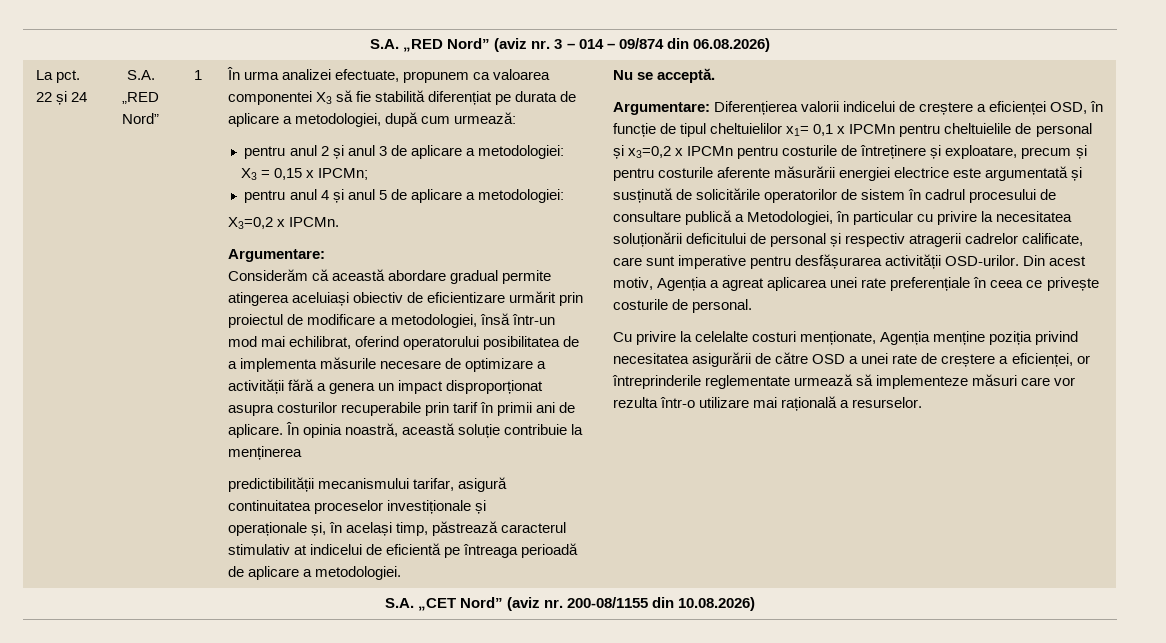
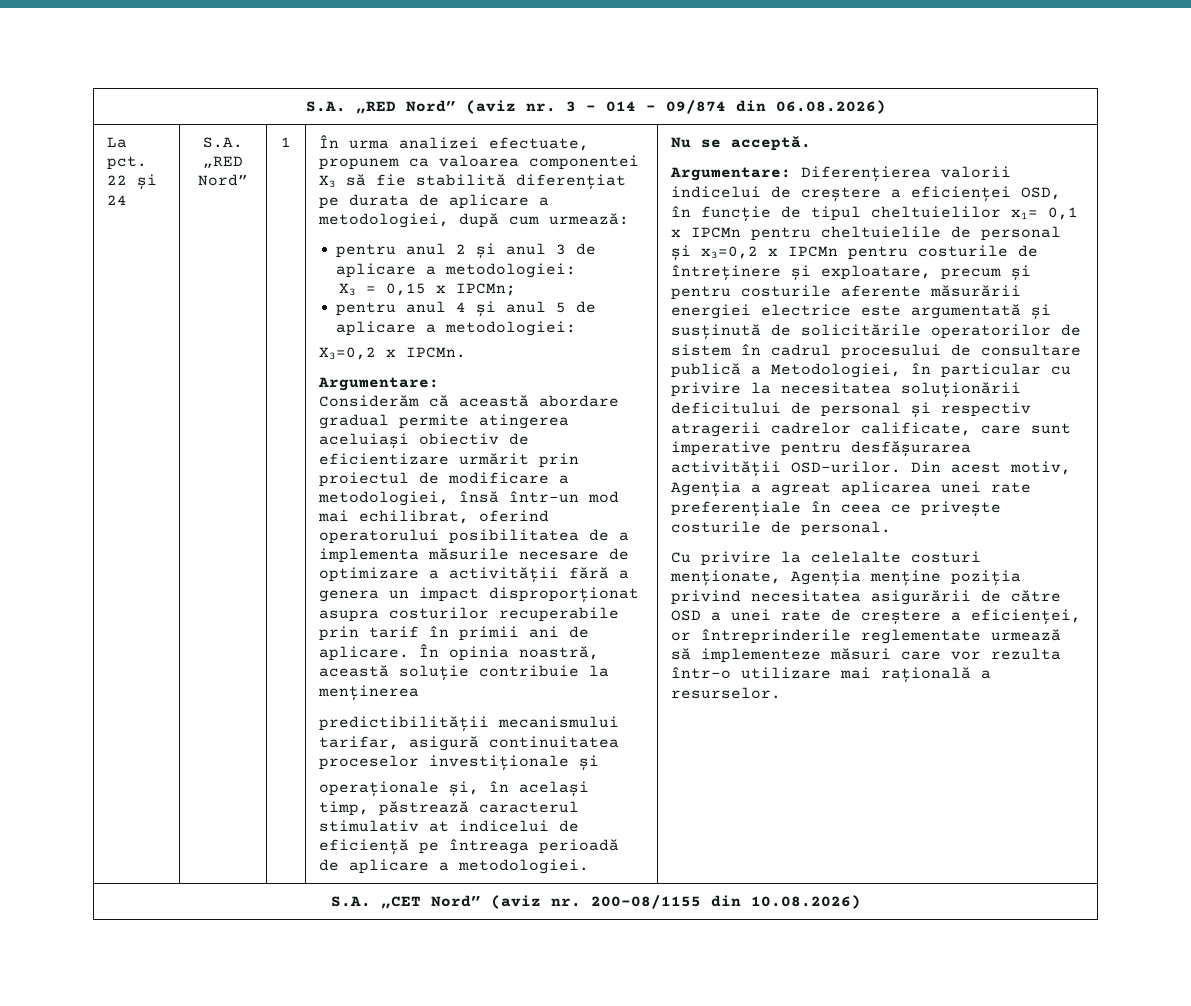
- operaționale și, în același timp, păstrează caracterul stimulativ at indicelui de eficientă pe întreaga perioadă de aplicare a metodologiei.
+ operaționale și, în același timp, păstrează caracterul stimulativ at indicelui de eficiență pe întreaga perioadă de aplicare a metodologiei.

